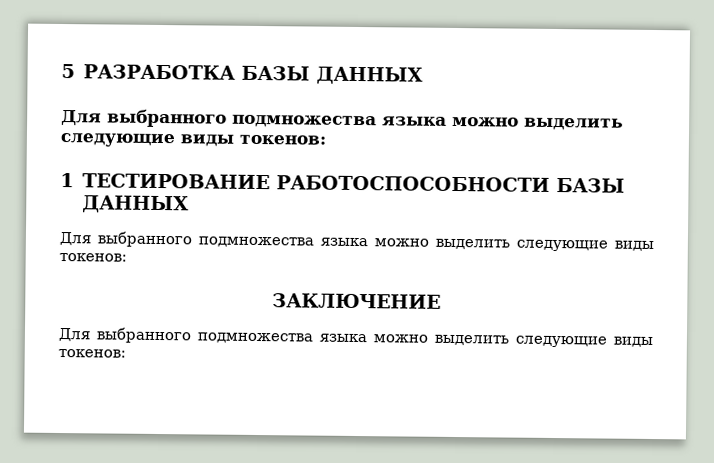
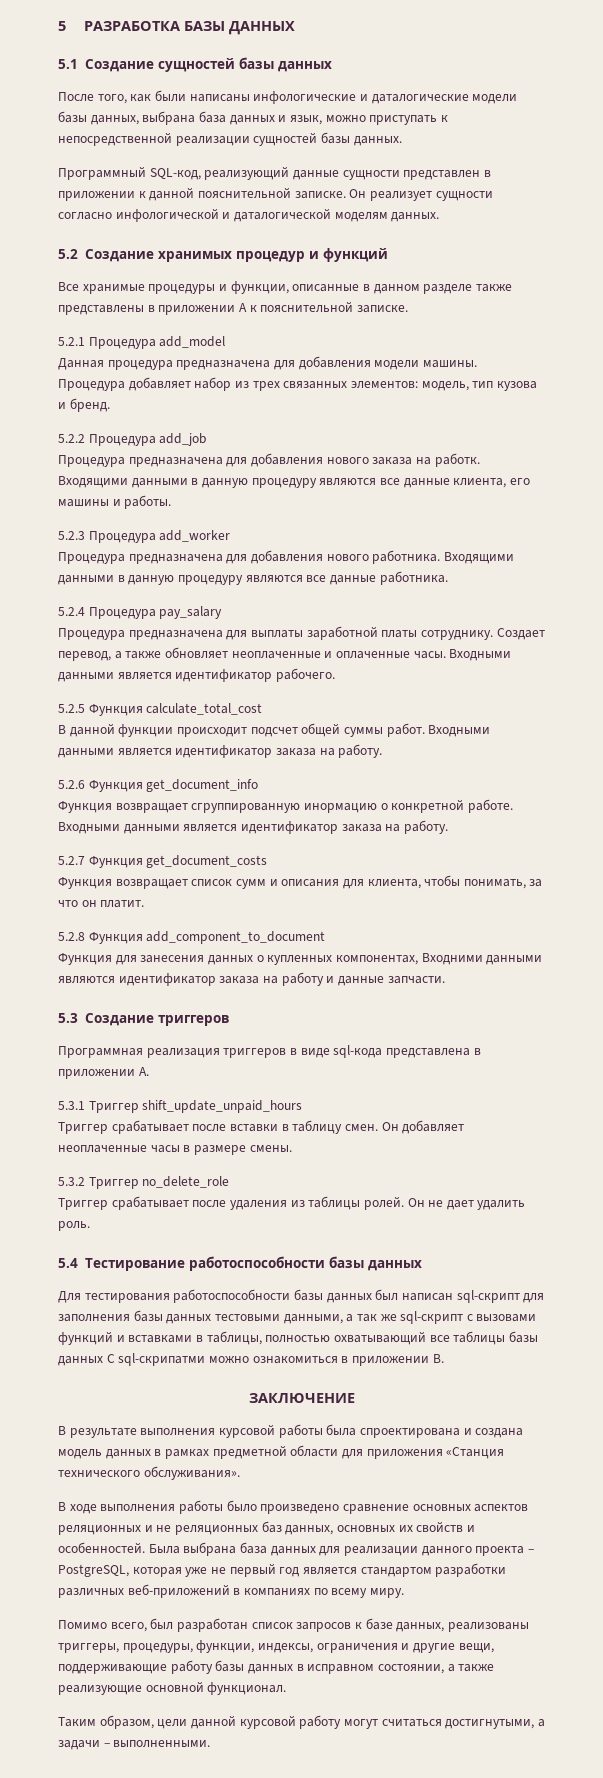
  5 РАЗРАБОТКА БАЗЫ ДАННЫХ
- Для выбранного подмножества языка можно выделить следующие виды токенов:
- 1 ТЕСТИРОВАНИЕ РАБОТОСПОСОБНОСТИ БАЗЫ ДАННЫХ
- Для выбранного подмножества языка можно выделить следующие виды токенов:
+ 5.1 Создание сущностей базы данных
+ После того, как были написаны инфологические и даталогические модели базы данных, выбрана база данных и язык, можно приступать к непосредственной реализации сущностей базы данных.
+ Программный SQL-код, реализующий данные сущности представлен в приложении к данной пояснительной записке. Он реализует сущности согласно инфологической и даталогической моделям данных.
+ 5.2 Создание хранимых процедур и функций
+ Все хранимые процедуры и функции, описанные в данном разделе также представлены в приложении А к пояснительной записке.
+ 5.2.1 Процедура add_model
+ Данная процедура предназначена для добавления модели машины. Процедура добавляет набор из трех связанных элементов: модель, тип кузова и бренд.
+ 5.2.2 Процедура add_job
+ Процедура предназначена для добавления нового заказа на работк. Входящими данными в данную процедуру являются все данные клиента, его машины и работы.
+ 5.2.3 Процедура add_worker
+ Процедура предназначена для добавления нового работника. Входящими данными в данную процедуру являются все данные работника.
+ 5.2.4 Процедура pay_salary
+ Процедура предназначена для выплаты заработной платы сотруднику. Создает перевод, а также обновляет неоплаченные и оплаченные часы. Входными данными является идентификатор рабочего.
+ 5.2.5 Функция calculate_total_cost
+ В данной функции происходит подсчет общей суммы работ. Входными данными является идентификатор заказа на работу.
+ 5.2.6 Функция get_document_info
+ Функция возвращает сгруппированную инормацию о конкретной работе. Входными данными является идентификатор заказа на работу.
+ 5.2.7 Функция get_document_costs
+ Функция возвращает список сумм и описания для клиента, чтобы понимать, за что он платит.
+ 5.2.8 Функция add_component_to_document
+ Функция для занесения данных о купленных компонентах, Входними данными являются идентификатор заказа на работу и данные запчасти.
+ 5.3 Создание триггеров
+ Программная реализация триггеров в виде sql-кода представлена в приложении А.
+ 5.3.1 Триггер shift_update_unpaid_hours
+ Триггер срабатывает после вставки в таблицу смен. Он добавляет неоплаченные часы в размере смены.
+ 5.3.2 Триггер no_delete_role
+ Триггер срабатывает после удаления из таблицы ролей. Он не дает удалить роль.
+ 5.4 Тестирование работоспособности базы данных
+ Для тестирования работоспособности базы данных был написан sql-скрипт для заполнения базы данных тестовыми данными, а так же sql-скрипт с вызовами функций и вставками в таблицы, полностью охватывающий все таблицы базы данных С sql-скрипатми можно ознакомиться в приложении B.
  ЗАКЛЮЧЕНИЕ
- Для выбранного подмножества языка можно выделить следующие виды токенов:
+ В результате выполнения курсовой работы была спроектирована и создана модель данных в рамках предметной области для приложения «Станция технического обслуживания».
+ В ходе выполнения работы было произведено сравнение основных аспектов реляционных и не реляционных баз данных, основных их свойств и особенностей. Была выбрана база данных для реализации данного проекта – PostgreSQL, которая уже не первый год является стандартом разработки различных веб-приложений в компаниях по всему миру.
+ Помимо всего, был разработан список запросов к базе данных, реализованы триггеры, процедуры, функции, индексы, ограничения и другие вещи, поддерживающие работу базы данных в исправном состоянии, а также реализующие основной функционал.
+ Таким образом, цели данной курсовой работу могут считаться достигнутыми, а задачи – выполненными.

